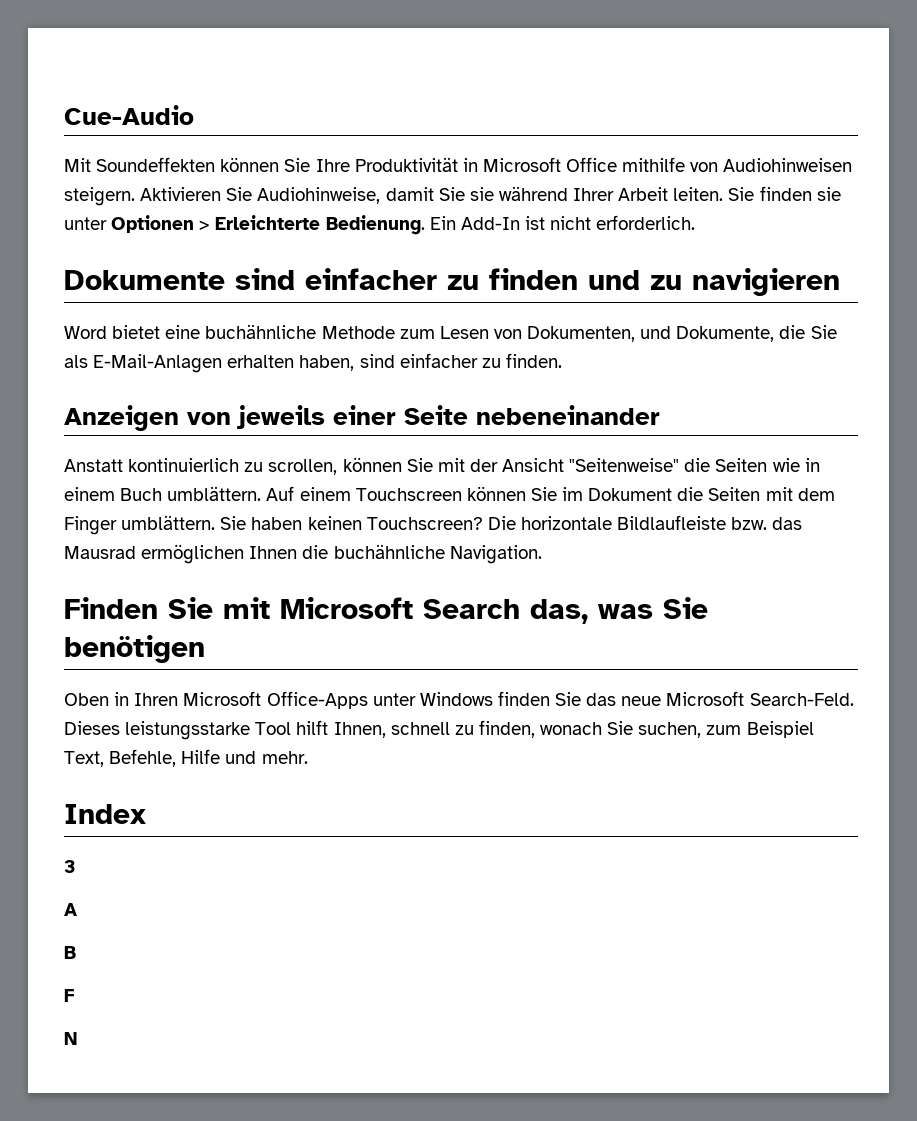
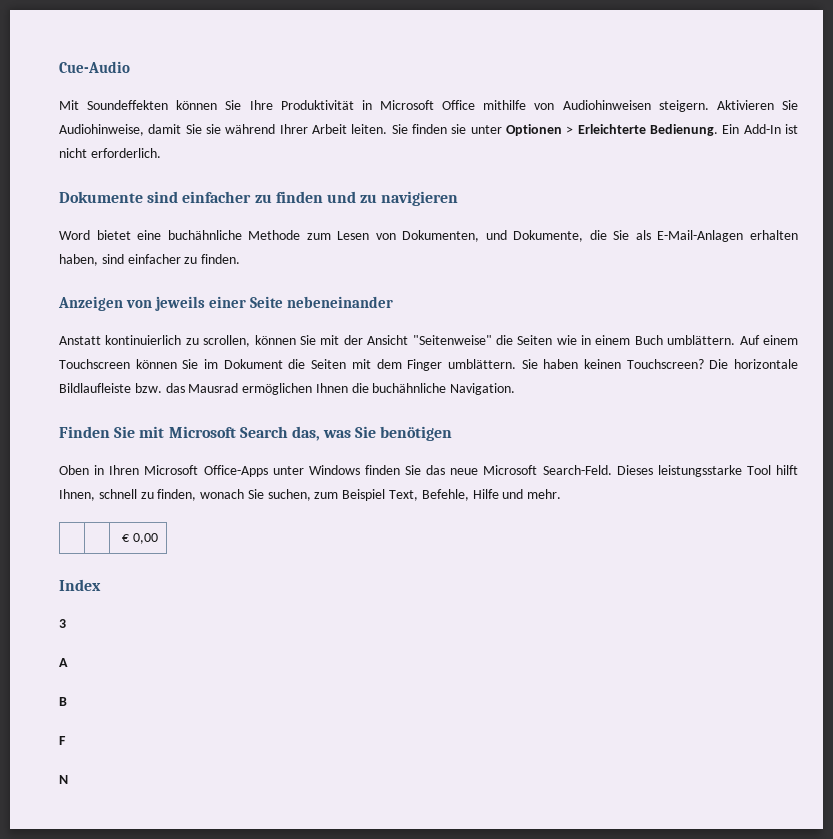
+ | | € 0,00

